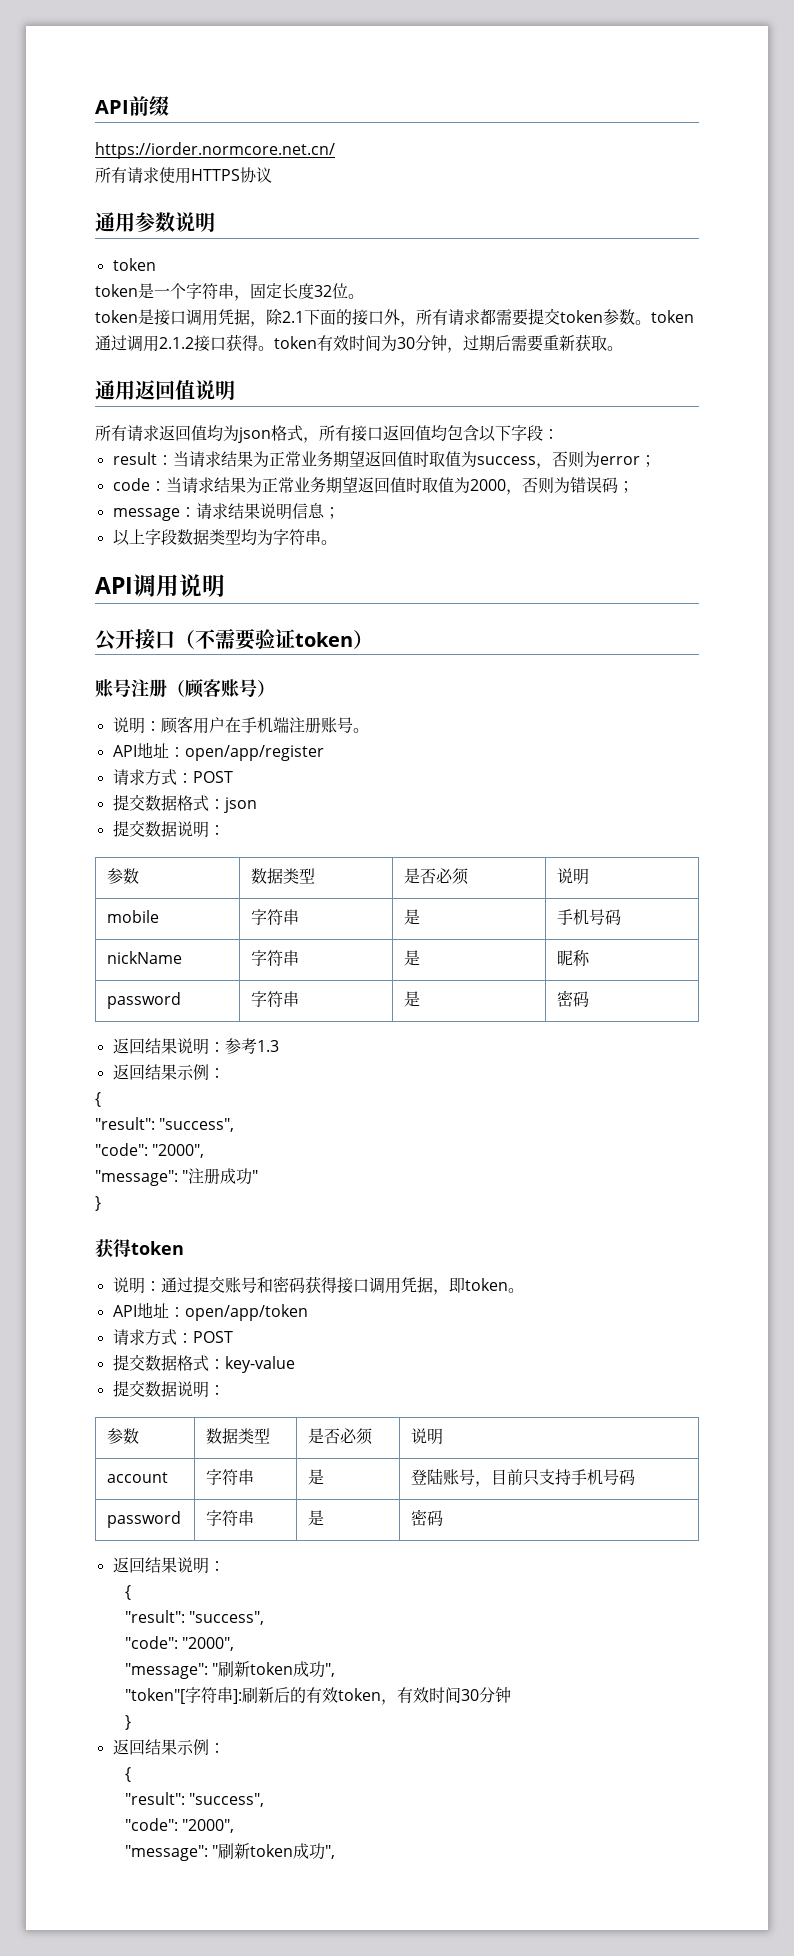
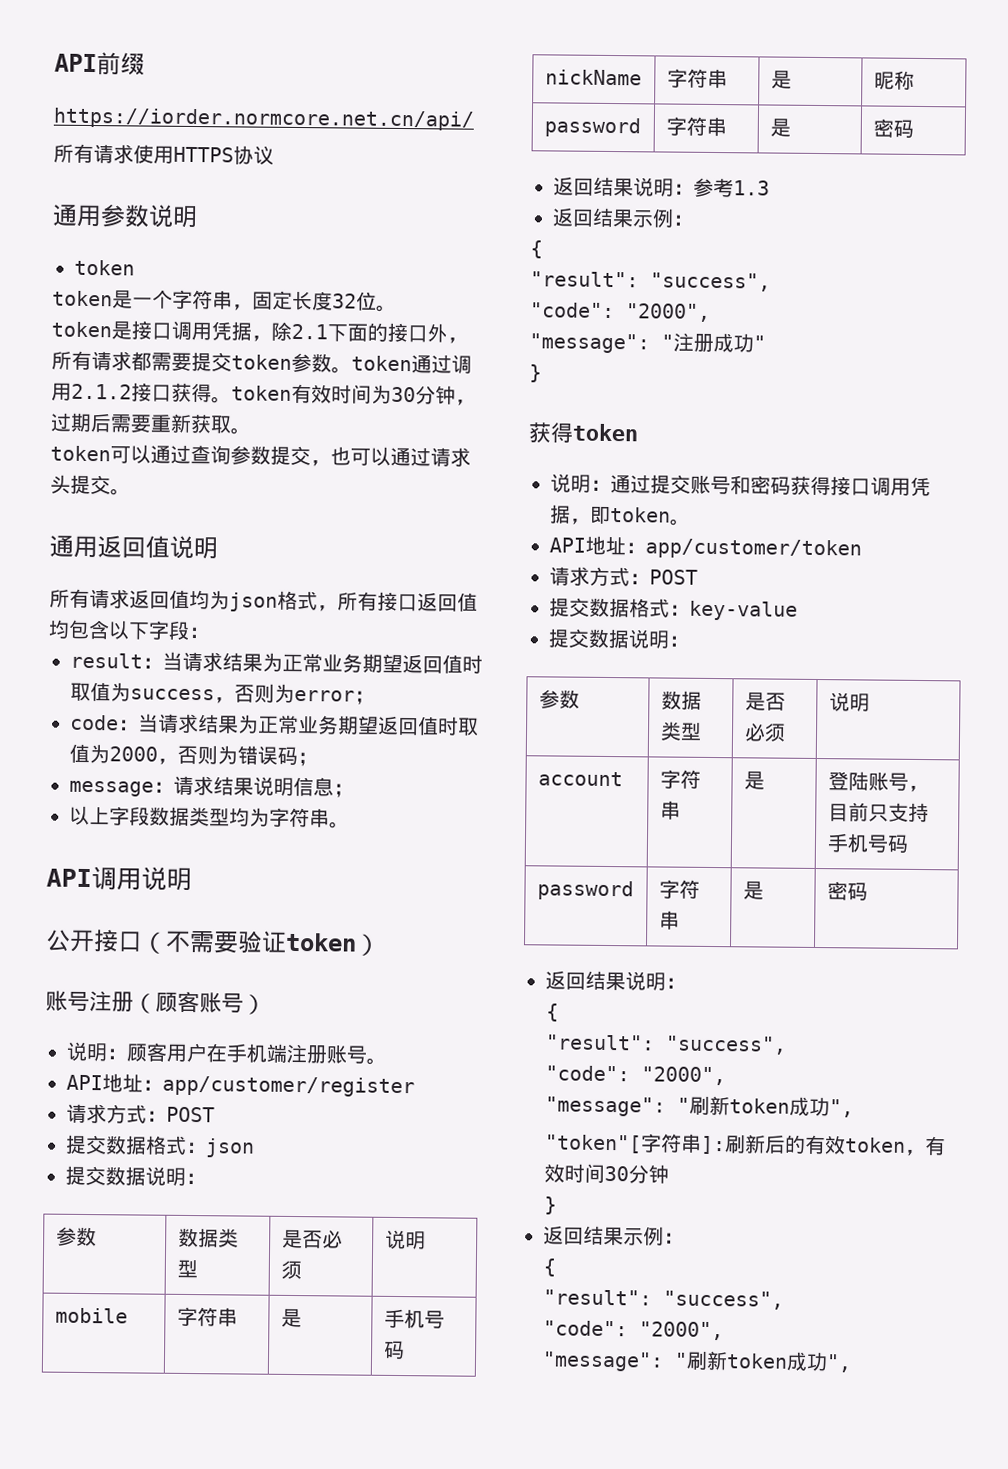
- https://iorder.normcore.net.cn/
+ https://iorder.normcore.net.cn/api/
+ token可以通过查询参数提交，也可以通过请求头提交。
- API地址：open/app/register
+ API地址：app/customer/register
- API地址：open/app/token
+ API地址：app/customer/token

